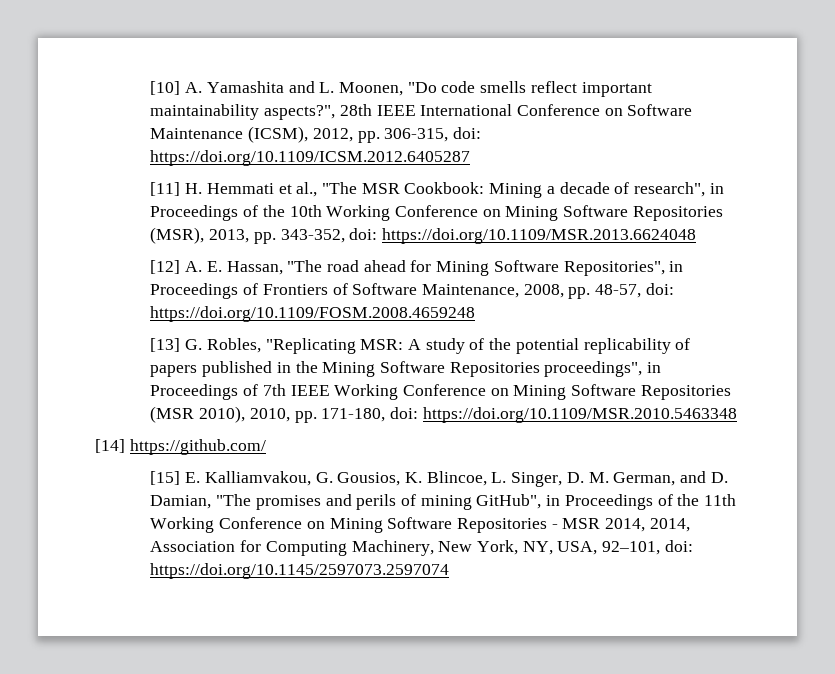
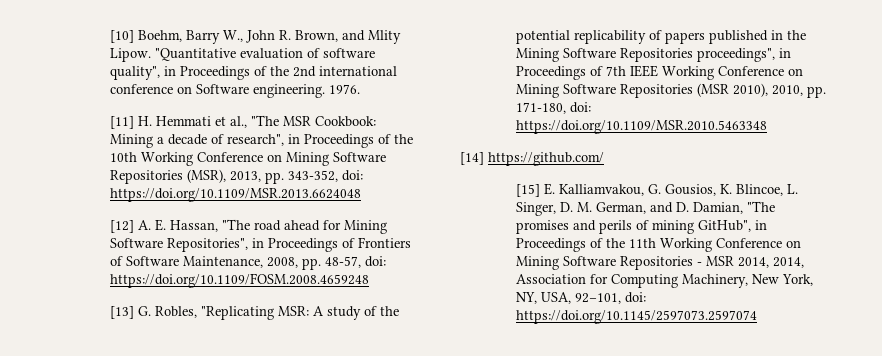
- [10] A. Yamashita and L. Moonen, "Do code smells reflect important maintainability aspects?", 28th IEEE International Conference on Software Maintenance (ICSM), 2012, pp. 306-315, doi: https://doi.org/10.1109/ICSM.2012.6405287
+ [10] Boehm, Barry W., John R. Brown, and Mlity Lipow. "Quantitative evaluation of software quality", in Proceedings of the 2nd international conference on Software engineering. 1976.

